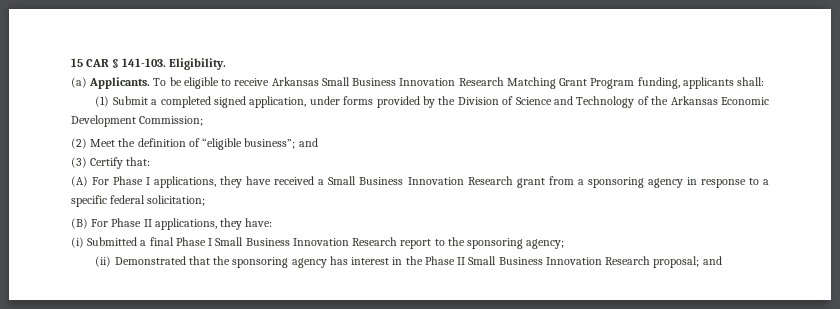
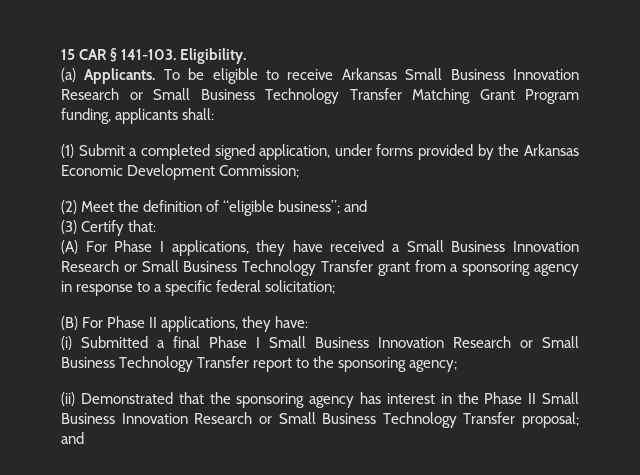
- To be eligible to receive Arkansas Small Business Innovation Research Matching Grant Program funding, applicants shall:
+ To be eligible to receive Arkansas Small Business Innovation Research or Small Business Technology Transfer Matching Grant Program funding, applicants shall:
- (1) Submit a completed signed application, under forms provided by the Division of Science and Technology of the Arkansas Economic Development Commission;
+ (1) Submit a completed signed application, under forms provided by the Arkansas Economic Development Commission;
- (A) For Phase I applications, they have received a Small Business Innovation Research grant from a sponsoring agency in response to a specific federal solicitation;
+ (A) For Phase I applications, they have received a Small Business Innovation Research or Small Business Technology Transfer grant from a sponsoring agency in response to a specific federal solicitation;
- (i) Submitted a final Phase I Small Business Innovation Research report to the sponsoring agency;
+ (i) Submitted a final Phase I Small Business Innovation Research or Small Business Technology Transfer report to the sponsoring agency;
- (ii) Demonstrated that the sponsoring agency has interest in the Phase II Small Business Innovation Research proposal; and
+ (ii) Demonstrated that the sponsoring agency has interest in the Phase II Small Business Innovation Research or Small Business Technology Transfer proposal; and

